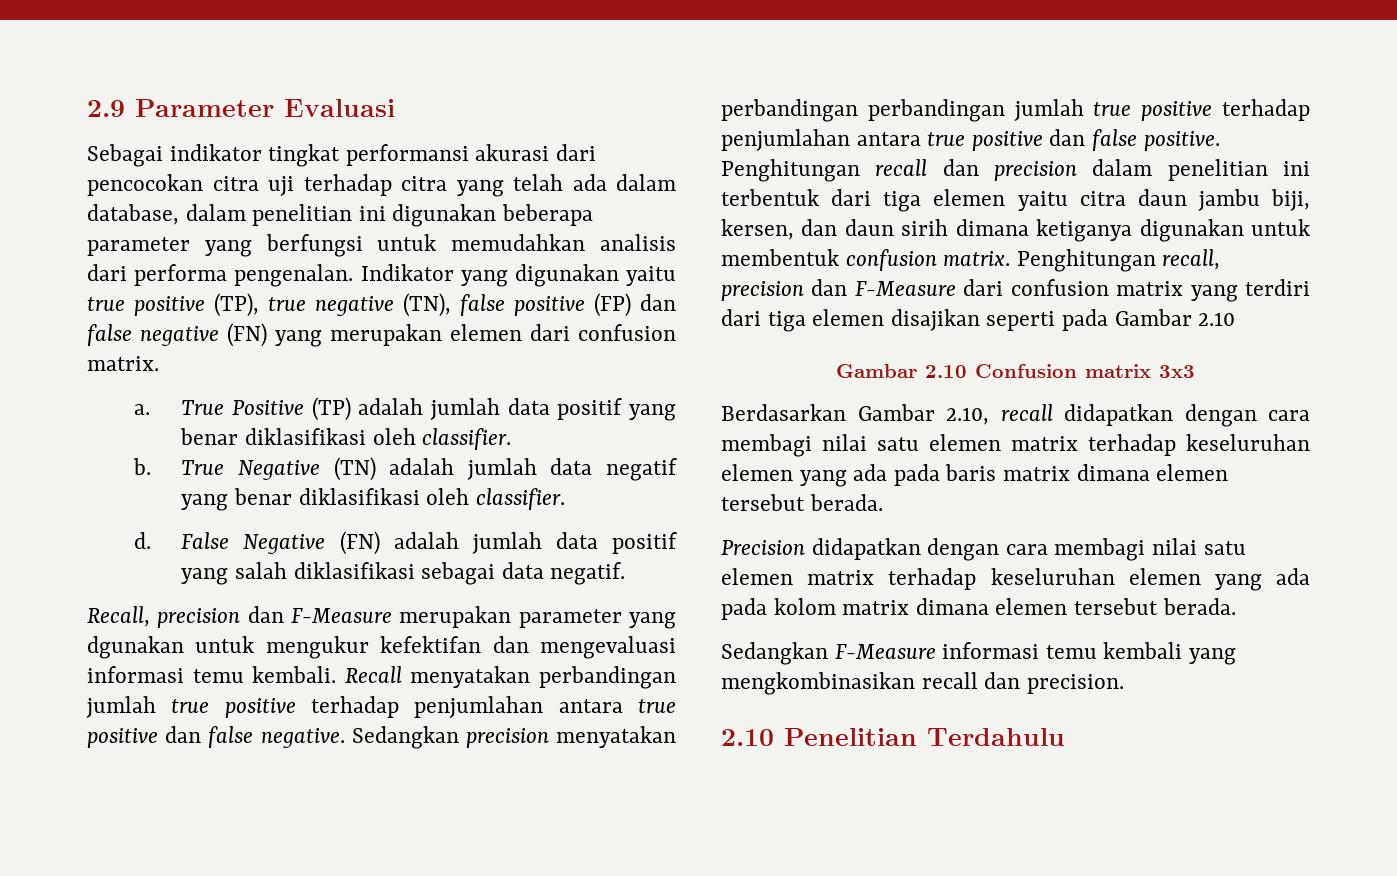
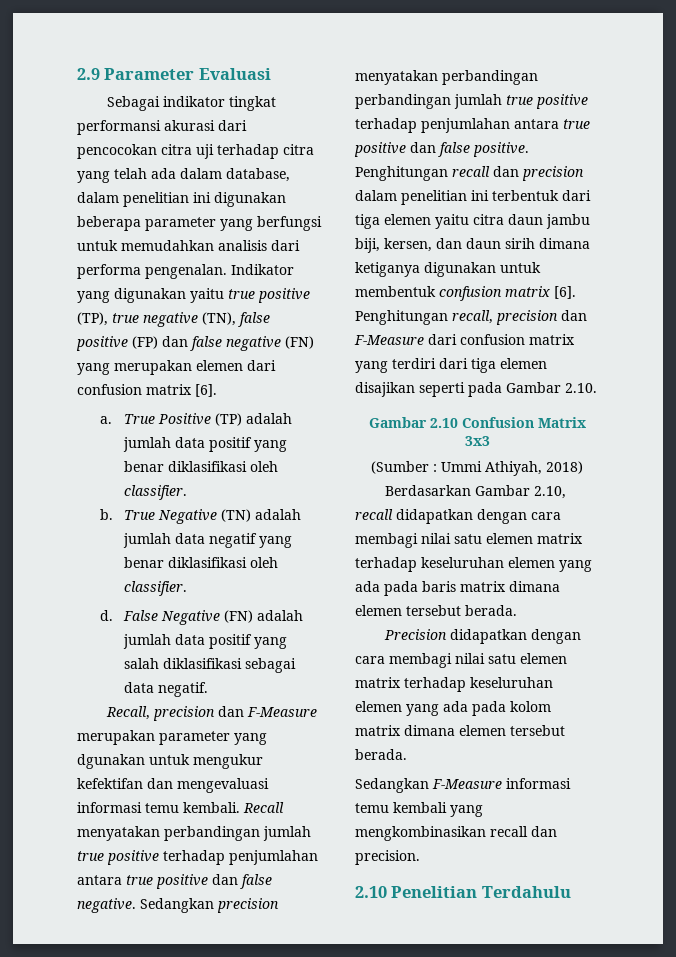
- Indikator yang digunakan yaitu true positive (TP), true negative (TN), false positive (FP) dan false negative (FN) yang merupakan elemen dari confusion matrix.
+ Indikator yang digunakan yaitu true positive (TP), true negative (TN), false positive (FP) dan false negative (FN) yang merupakan elemen dari confusion matrix [6].
- Penghitungan recall dan precision dalam penelitian ini terbentuk dari tiga elemen yaitu citra daun jambu biji, kersen, dan daun sirih dimana ketiganya digunakan untuk membentuk confusion matrix.
+ Penghitungan recall dan precision dalam penelitian ini terbentuk dari tiga elemen yaitu citra daun jambu biji, kersen, dan daun sirih dimana ketiganya digunakan untuk membentuk confusion matrix [6].
- Penghitungan recall, precision dan F-Measure dari confusion matrix yang terdiri dari tiga elemen disajikan seperti pada Gambar 2.10
+ Penghitungan recall, precision dan F-Measure dari confusion matrix yang terdiri dari tiga elemen disajikan seperti pada Gambar 2.10.
- Gambar 2.10 Confusion matrix 3x3
+ Gambar 2.10 Confusion Matrix 3x3
+ (Sumber : Ummi Athiyah, 2018)

